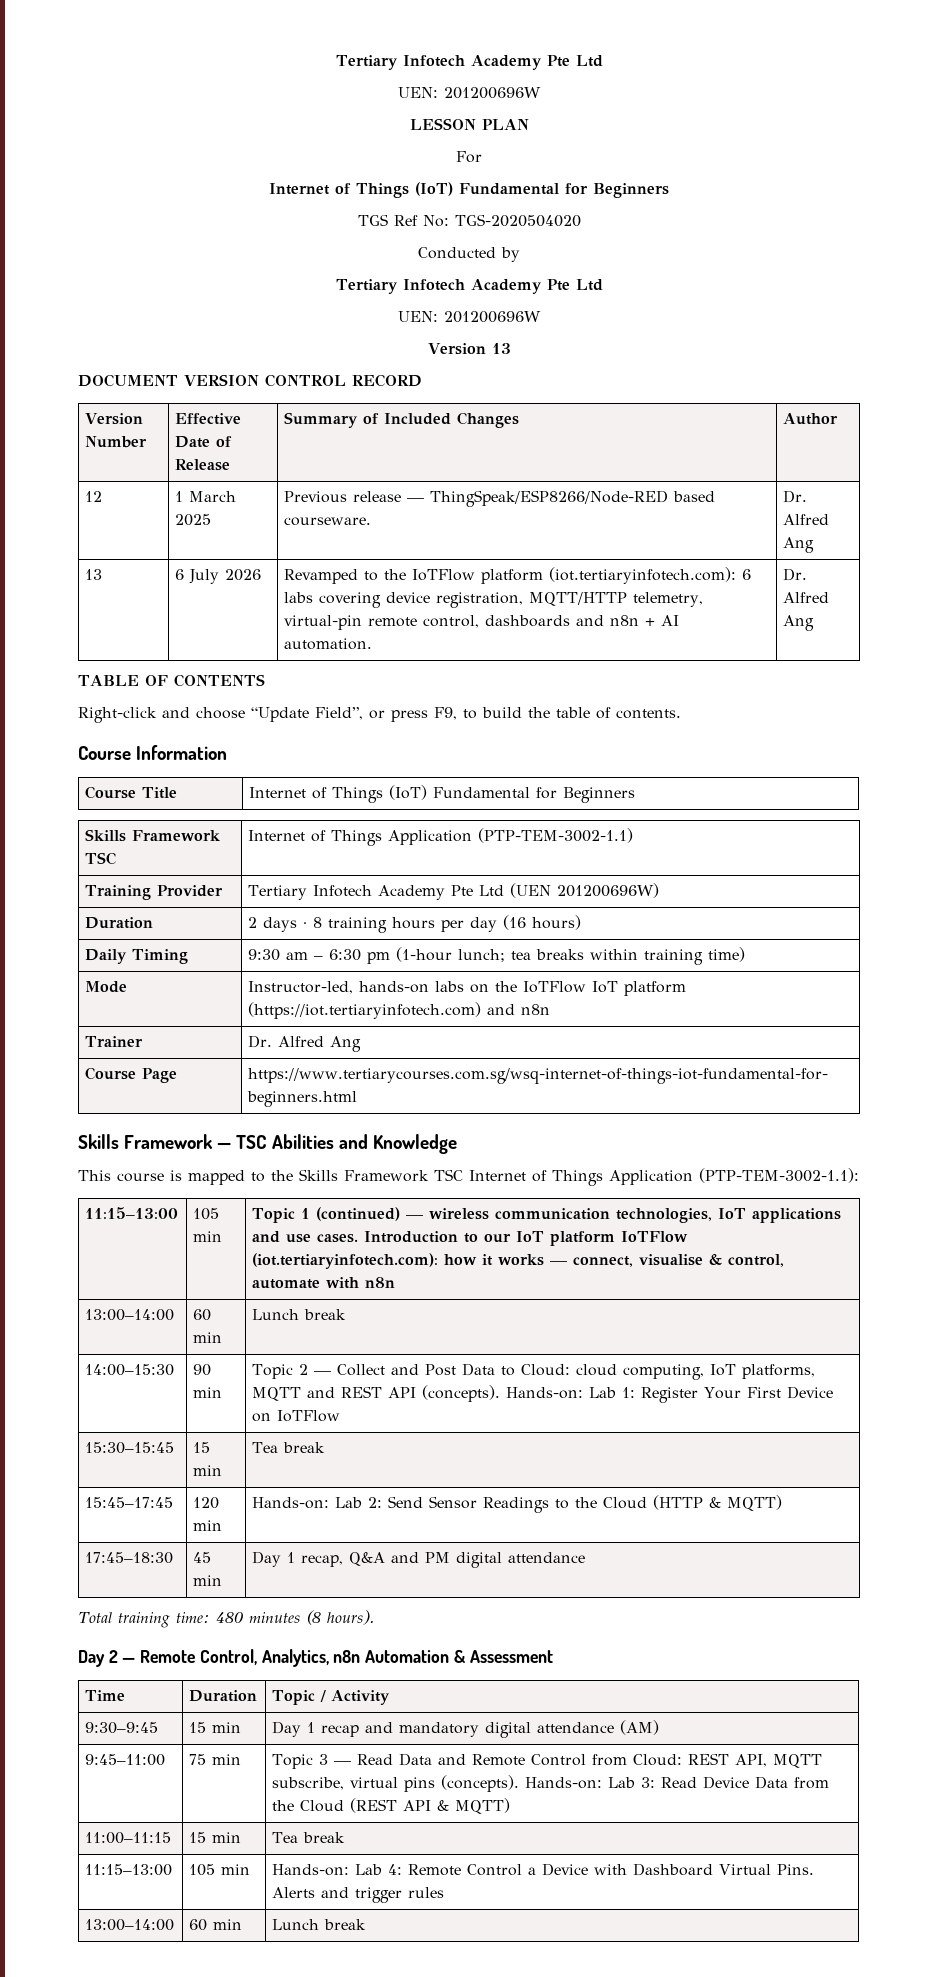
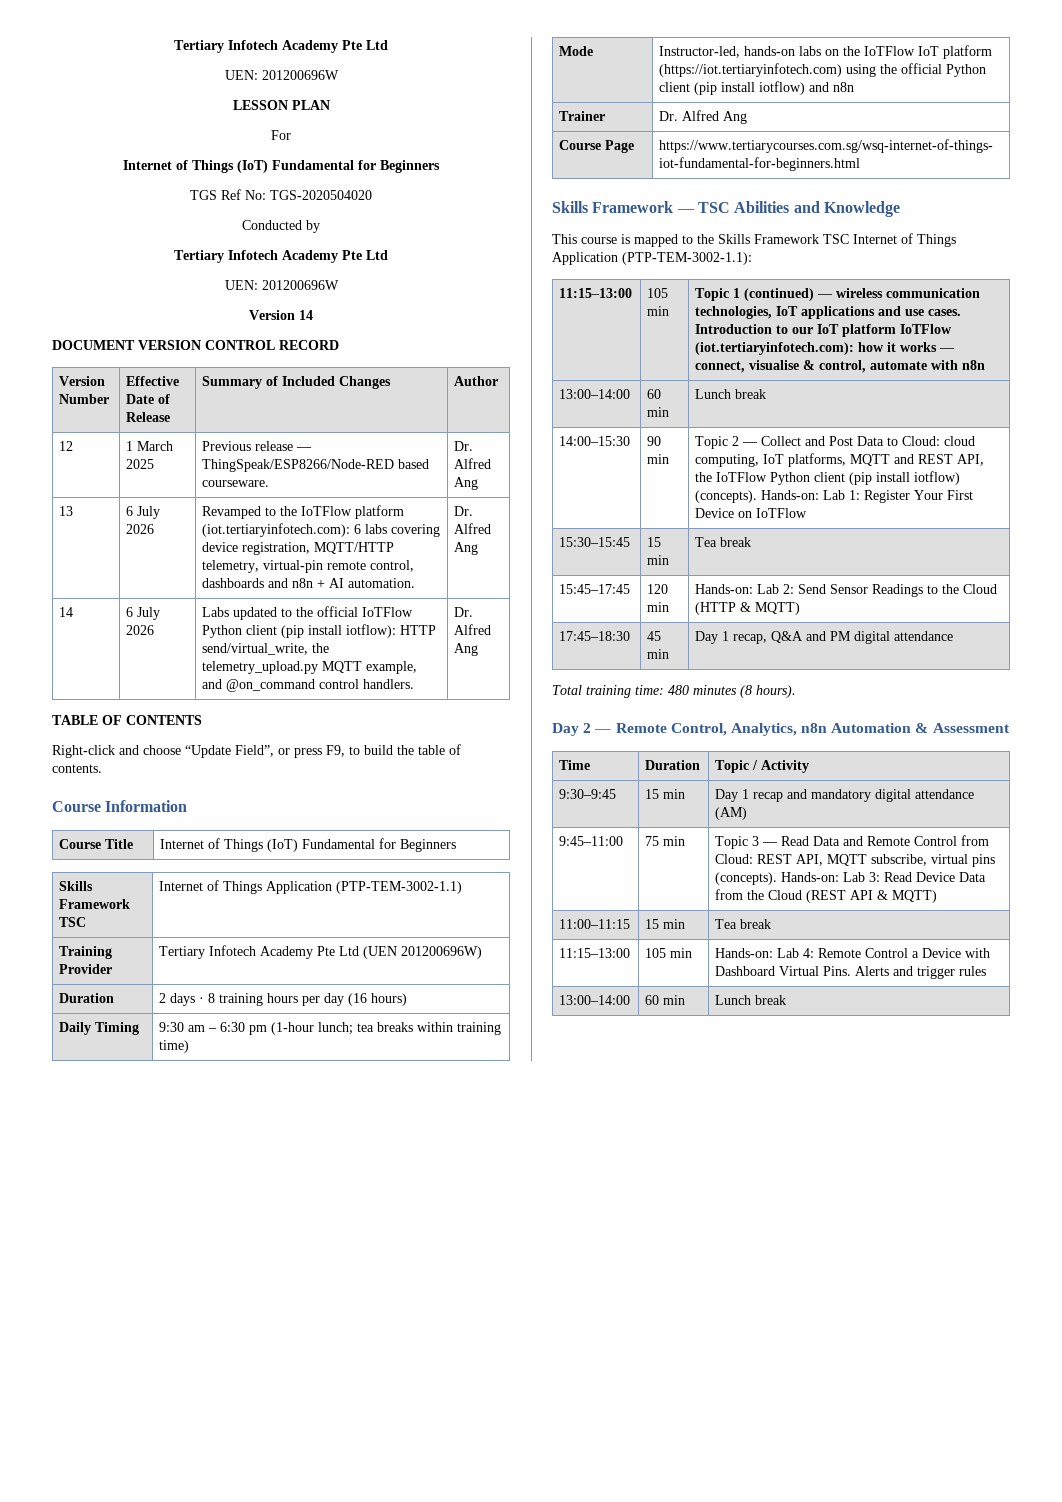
- Version 13
+ Version 14
+ 14 | 6 July 2026 | Labs updated to the official IoTFlow Python client (pip install iotflow): HTTP send/virtual_write, the telemetry_upload.py MQTT example, and @on_command control handlers. | Dr. Alfred Ang
- Mode | Instructor-led, hands-on labs on the IoTFlow IoT platform (https://iot.tertiaryinfotech.com) and n8n
+ Mode | Instructor-led, hands-on labs on the IoTFlow IoT platform (https://iot.tertiaryinfotech.com) using the official Python client (pip install iotflow) and n8n
- 14:00–15:30 | 90 min | Topic 2 — Collect and Post Data to Cloud: cloud computing, IoT platforms, MQTT and REST API (concepts). Hands-on: Lab 1: Register Your First Device on IoTFlow
+ 14:00–15:30 | 90 min | Topic 2 — Collect and Post Data to Cloud: cloud computing, IoT platforms, MQTT and REST API, the IoTFlow Python client (pip install iotflow) (concepts). Hands-on: Lab 1: Register Your First Device on IoTFlow

